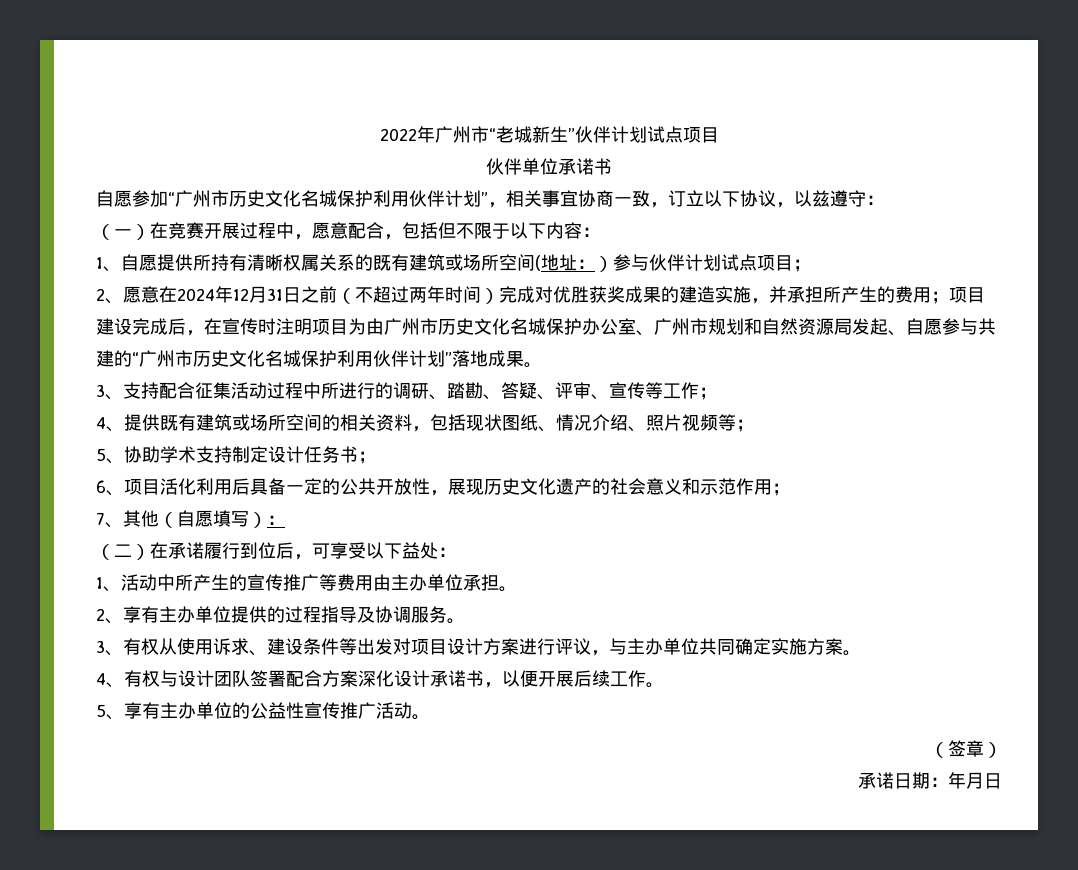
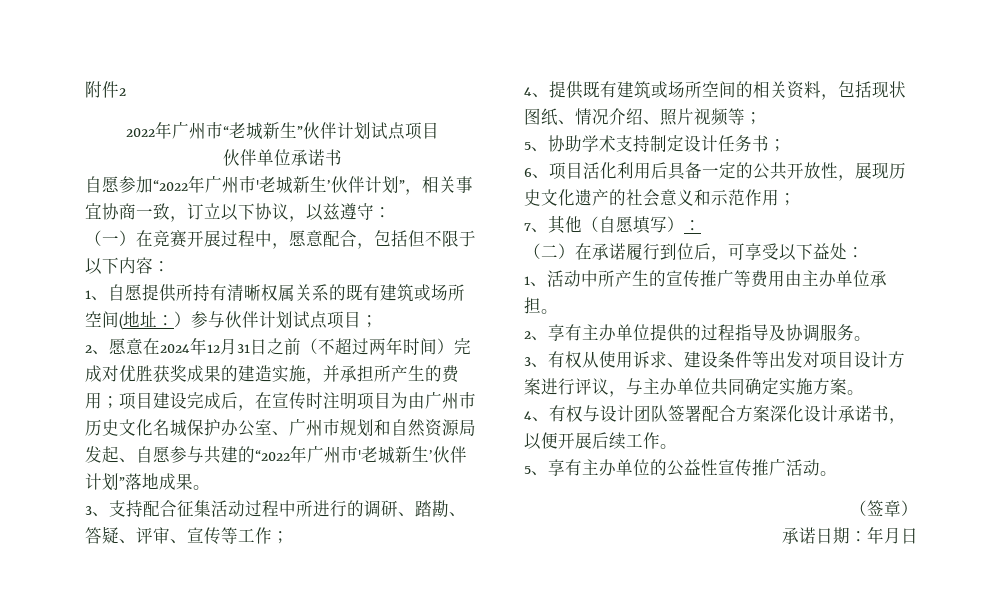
+ 附件2
- 自愿参加“广州市历史文化名城保护利用伙伴计划”，相关事宜协商一致，订立以下协议，以兹遵守：
+ 自愿参加“2022年广州市'老城新生’伙伴计划”，相关事宜协商一致，订立以下协议，以兹遵守：
- 2、愿意在2024年12月31日之前（不超过两年时间）完成对优胜获奖成果的建造实施，并承担所产生的费用；项目建设完成后，在宣传时注明项目为由广州市历史文化名城保护办公室、广州市规划和自然资源局发起、自愿参与共建的“广州市历史文化名城保护利用伙伴计划”落地成果。
+ 2、愿意在2024年12月31日之前（不超过两年时间）完成对优胜获奖成果的建造实施，并承担所产生的费用；项目建设完成后，在宣传时注明项目为由广州市历史文化名城保护办公室、广州市规划和自然资源局发起、自愿参与共建的“2022年广州市'老城新生’伙伴计划”落地成果。

